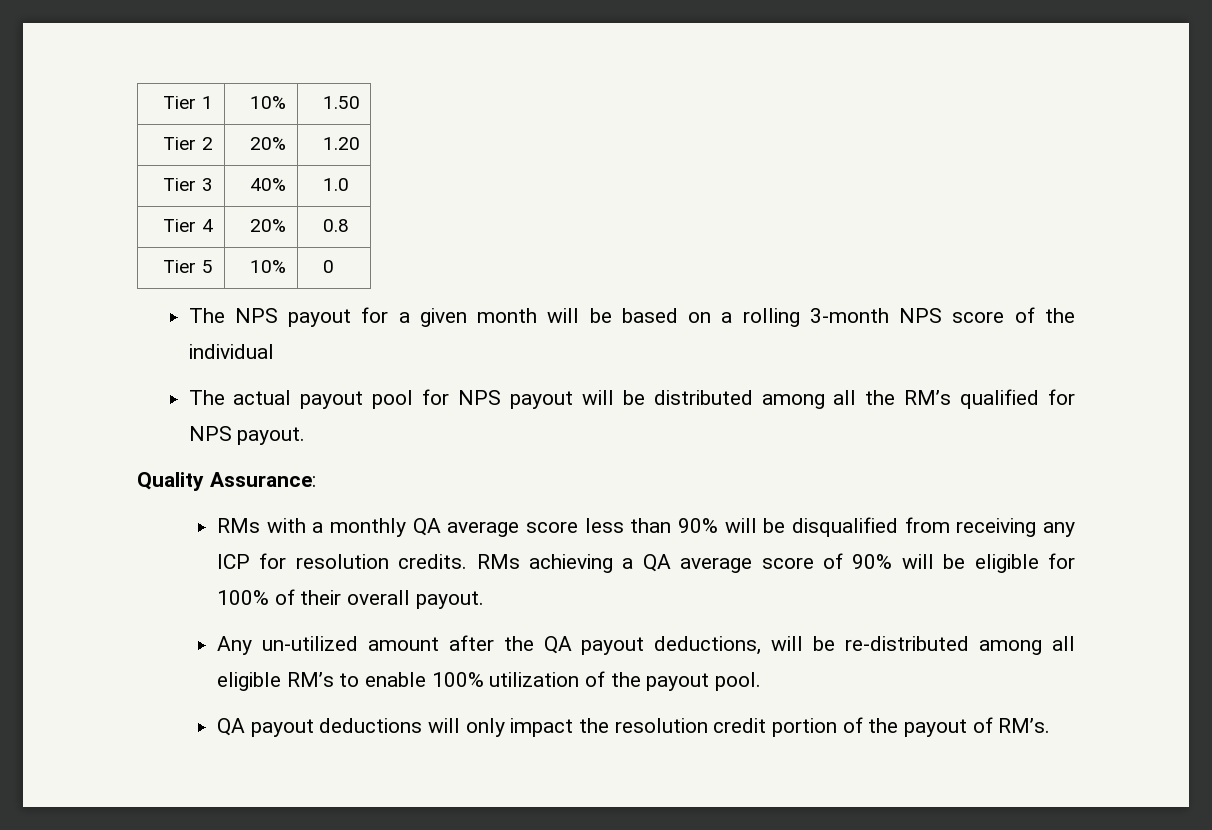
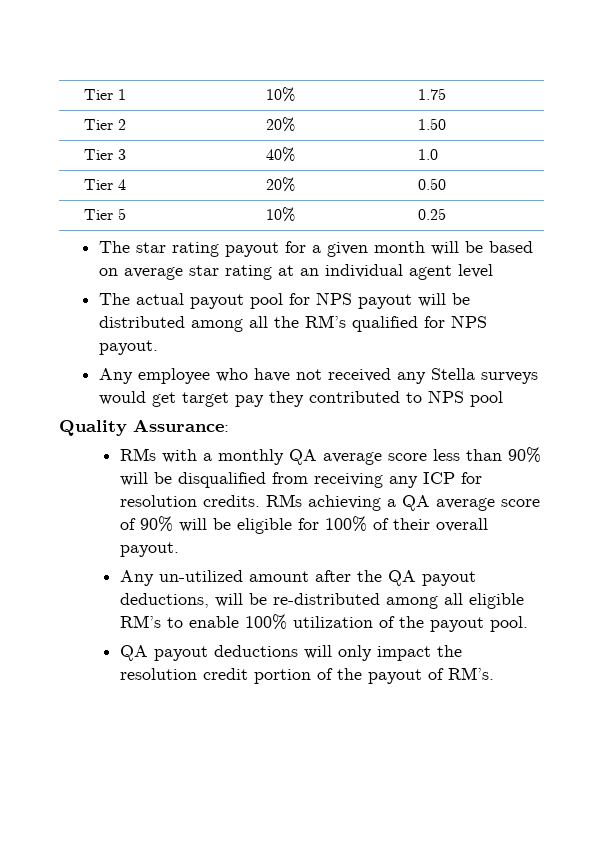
- Tier 1 | 10% | 1.50
+ Tier 1 | 10% | 1.75
- Tier 2 | 20% | 1.20
+ Tier 2 | 20% | 1.50
- Tier 4 | 20% | 0.8
+ Tier 4 | 20% | 0.50
- Tier 5 | 10% | 0
- The NPS payout for a given month will be based on a rolling 3-month NPS score of the individual
+ Tier 5 | 10% | 0.25
+ The star rating payout for a given month will be based on average star rating at an individual agent level
+ Any employee who have not received any Stella surveys would get target pay they contributed to NPS pool

